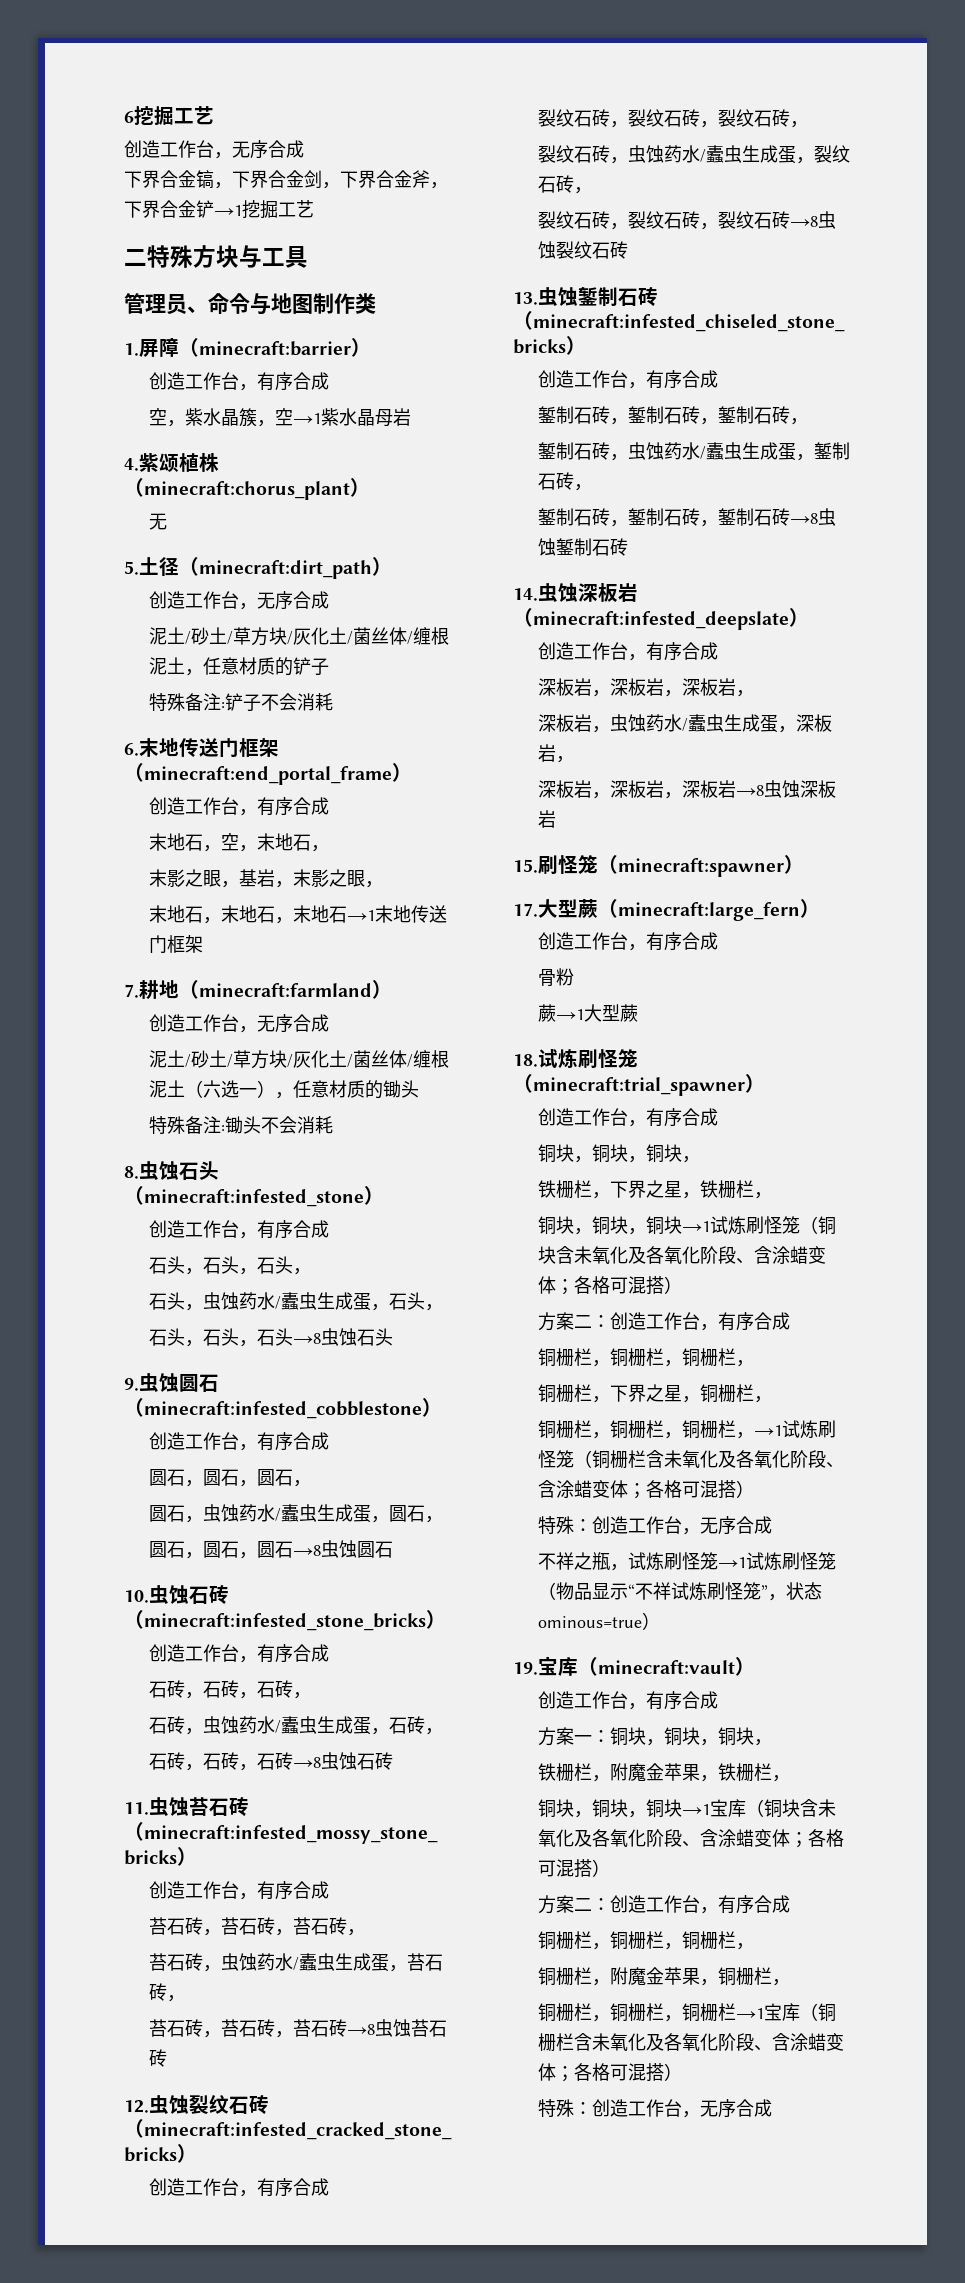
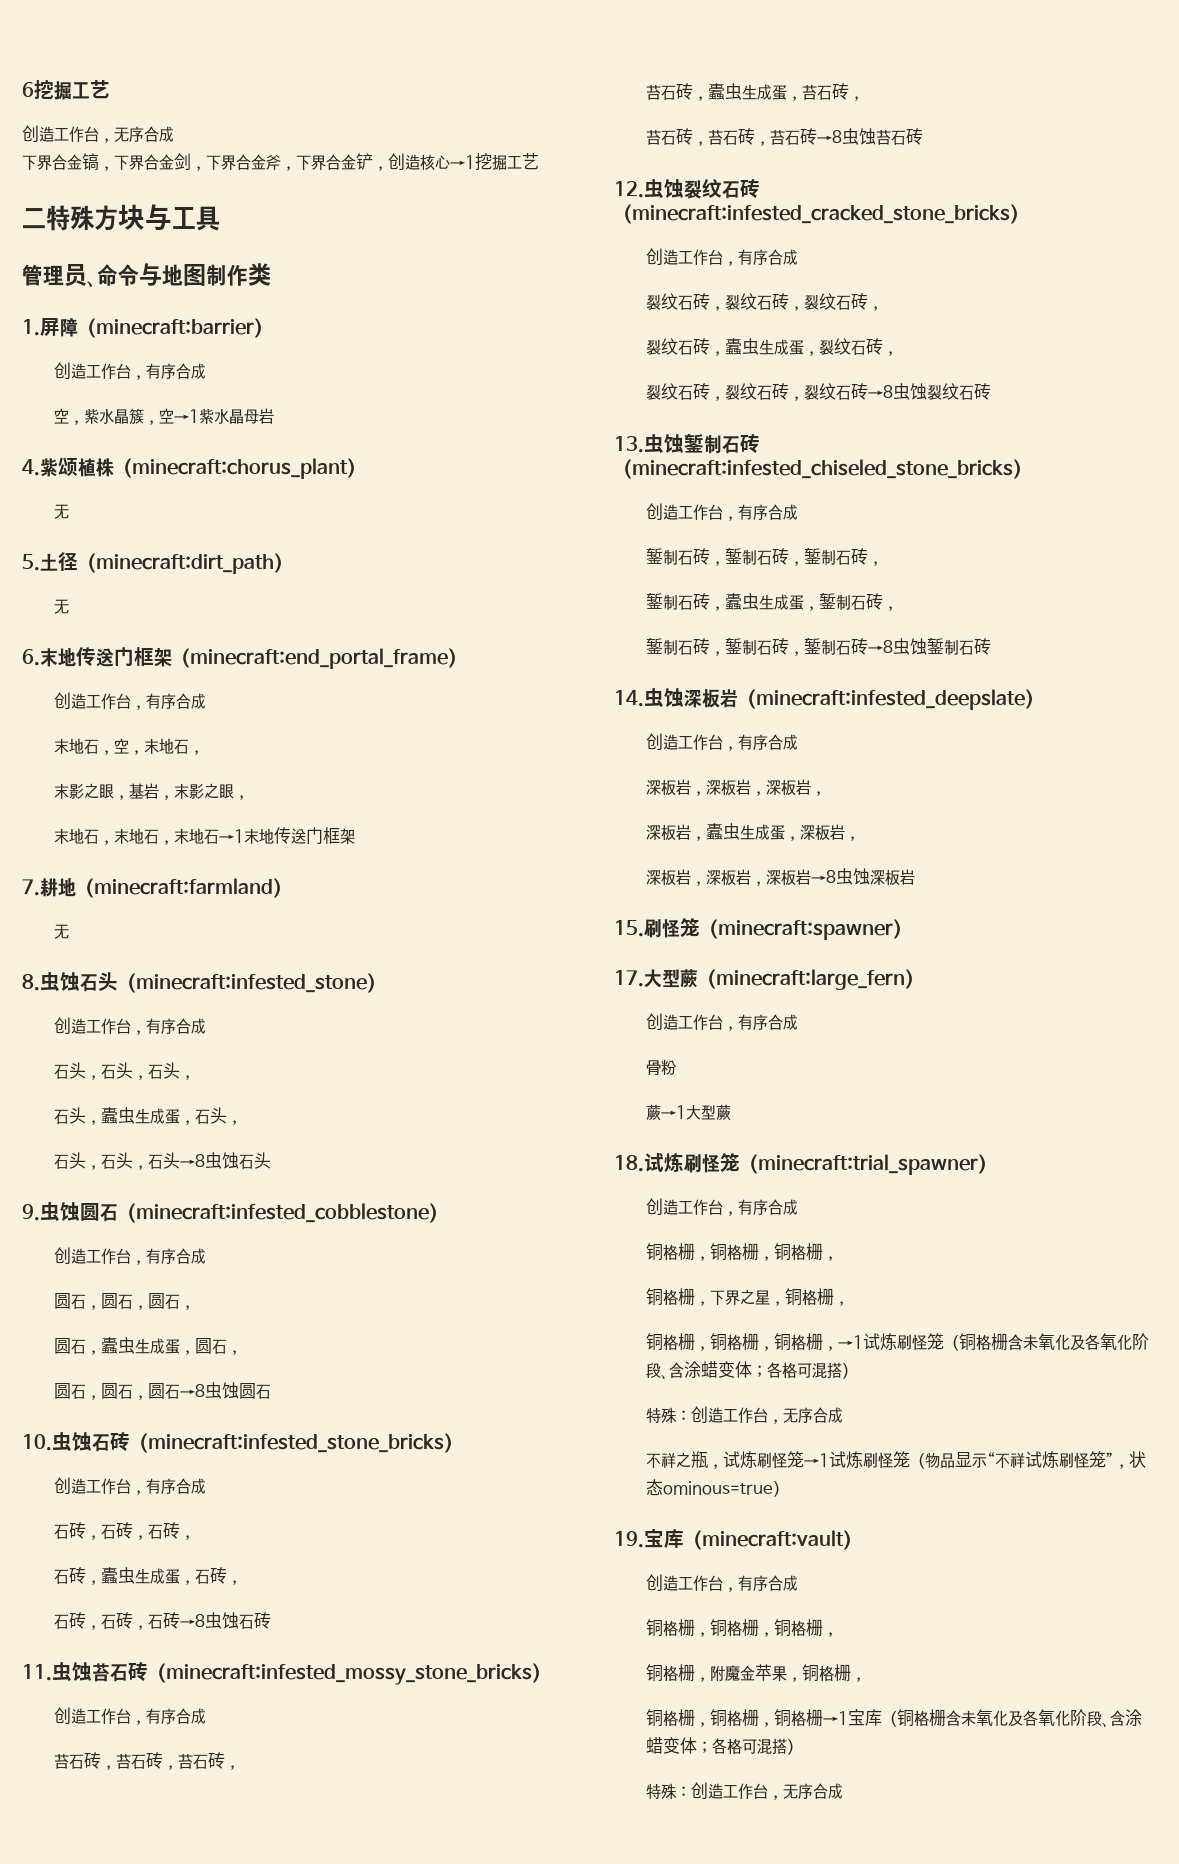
- 下界合金镐，下界合金剑，下界合金斧，下界合金铲→1挖掘工艺
+ 下界合金镐，下界合金剑，下界合金斧，下界合金铲，创造核心→1挖掘工艺
  5.土径（minecraft:dirt_path）
- 创造工作台，无序合成
- 泥土/砂土/草方块/灰化土/菌丝体/缠根泥土，任意材质的铲子
- 特殊备注:铲子不会消耗
+ 无
  7.耕地（minecraft:farmland）
- 创造工作台，无序合成
- 泥土/砂土/草方块/灰化土/菌丝体/缠根泥土（六选一），任意材质的锄头
- 特殊备注:锄头不会消耗
+ 无
- 石头，虫蚀药水/蠹虫生成蛋，石头，
+ 石头，蠹虫生成蛋，石头，
- 圆石，虫蚀药水/蠹虫生成蛋，圆石，
+ 圆石，蠹虫生成蛋，圆石，
- 石砖，虫蚀药水/蠹虫生成蛋，石砖，
+ 石砖，蠹虫生成蛋，石砖，
- 苔石砖，虫蚀药水/蠹虫生成蛋，苔石砖，
+ 苔石砖，蠹虫生成蛋，苔石砖，
- 裂纹石砖，虫蚀药水/蠹虫生成蛋，裂纹石砖，
+ 裂纹石砖，蠹虫生成蛋，裂纹石砖，
- 錾制石砖，虫蚀药水/蠹虫生成蛋，錾制石砖，
+ 錾制石砖，蠹虫生成蛋，錾制石砖，
- 深板岩，虫蚀药水/蠹虫生成蛋，深板岩，
+ 深板岩，蠹虫生成蛋，深板岩，
  18.试炼刷怪笼（minecraft:trial_spawner）
  创造工作台，有序合成
- 铜块，铜块，铜块，
- 铁栅栏，下界之星，铁栅栏，
- 铜块，铜块，铜块→1试炼刷怪笼（铜块含未氧化及各氧化阶段、含涂蜡变体；各格可混搭）
- 方案二：创造工作台，有序合成
- 铜栅栏，铜栅栏，铜栅栏，
- 铜栅栏，下界之星，铜栅栏，
- 铜栅栏，铜栅栏，铜栅栏，→1试炼刷怪笼（铜栅栏含未氧化及各氧化阶段、含涂蜡变体；各格可混搭）
+ 铜格栅，铜格栅，铜格栅，
+ 铜格栅，下界之星，铜格栅，
+ 铜格栅，铜格栅，铜格栅，→1试炼刷怪笼（铜格栅含未氧化及各氧化阶段、含涂蜡变体；各格可混搭）
  19.宝库（minecraft:vault）
  创造工作台，有序合成
- 方案一：铜块，铜块，铜块，
- 铁栅栏，附魔金苹果，铁栅栏，
- 铜块，铜块，铜块→1宝库（铜块含未氧化及各氧化阶段、含涂蜡变体；各格可混搭）
- 方案二：创造工作台，有序合成
- 铜栅栏，铜栅栏，铜栅栏，
- 铜栅栏，附魔金苹果，铜栅栏，
- 铜栅栏，铜栅栏，铜栅栏→1宝库（铜栅栏含未氧化及各氧化阶段、含涂蜡变体；各格可混搭）
+ 铜格栅，铜格栅，铜格栅，
+ 铜格栅，附魔金苹果，铜格栅，
+ 铜格栅，铜格栅，铜格栅→1宝库（铜格栅含未氧化及各氧化阶段、含涂蜡变体；各格可混搭）

